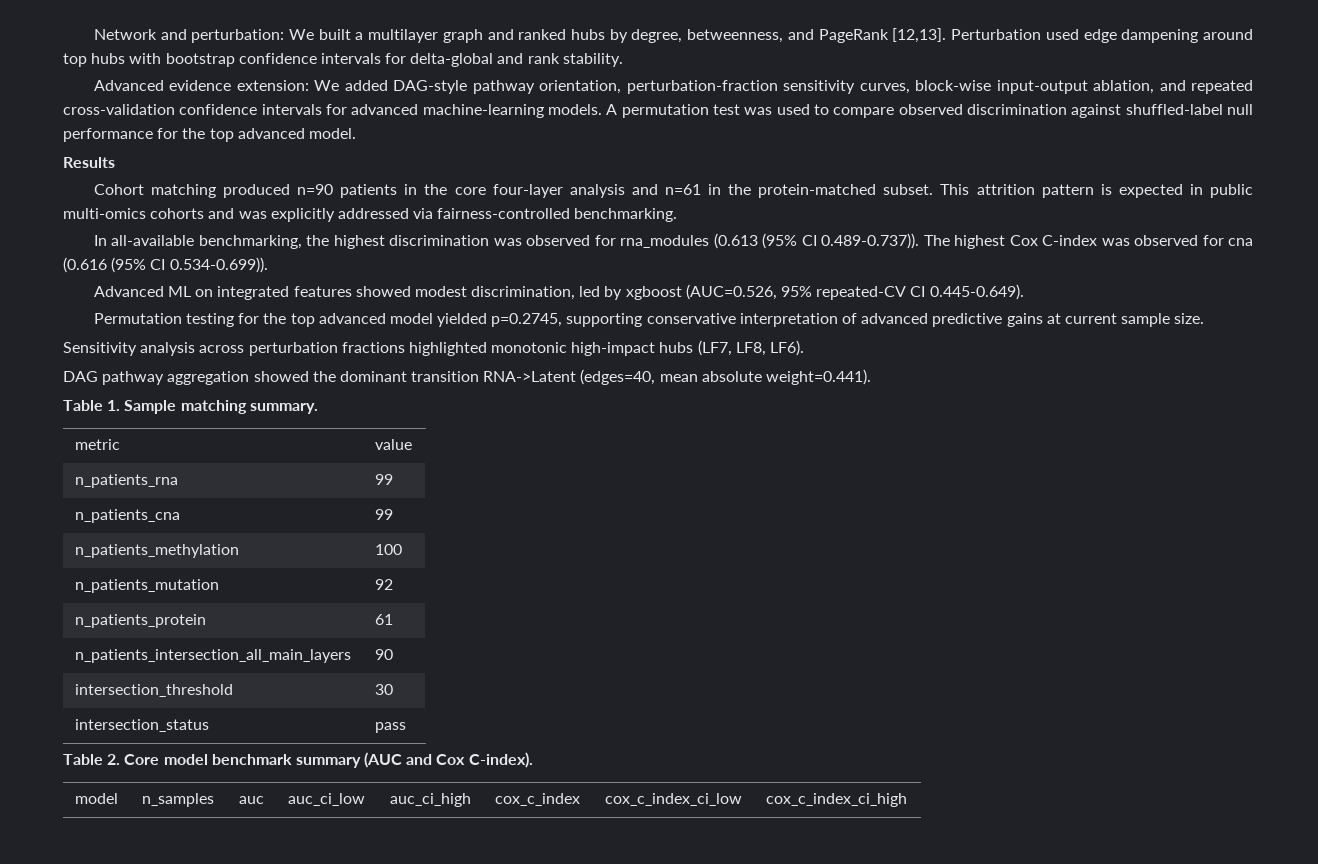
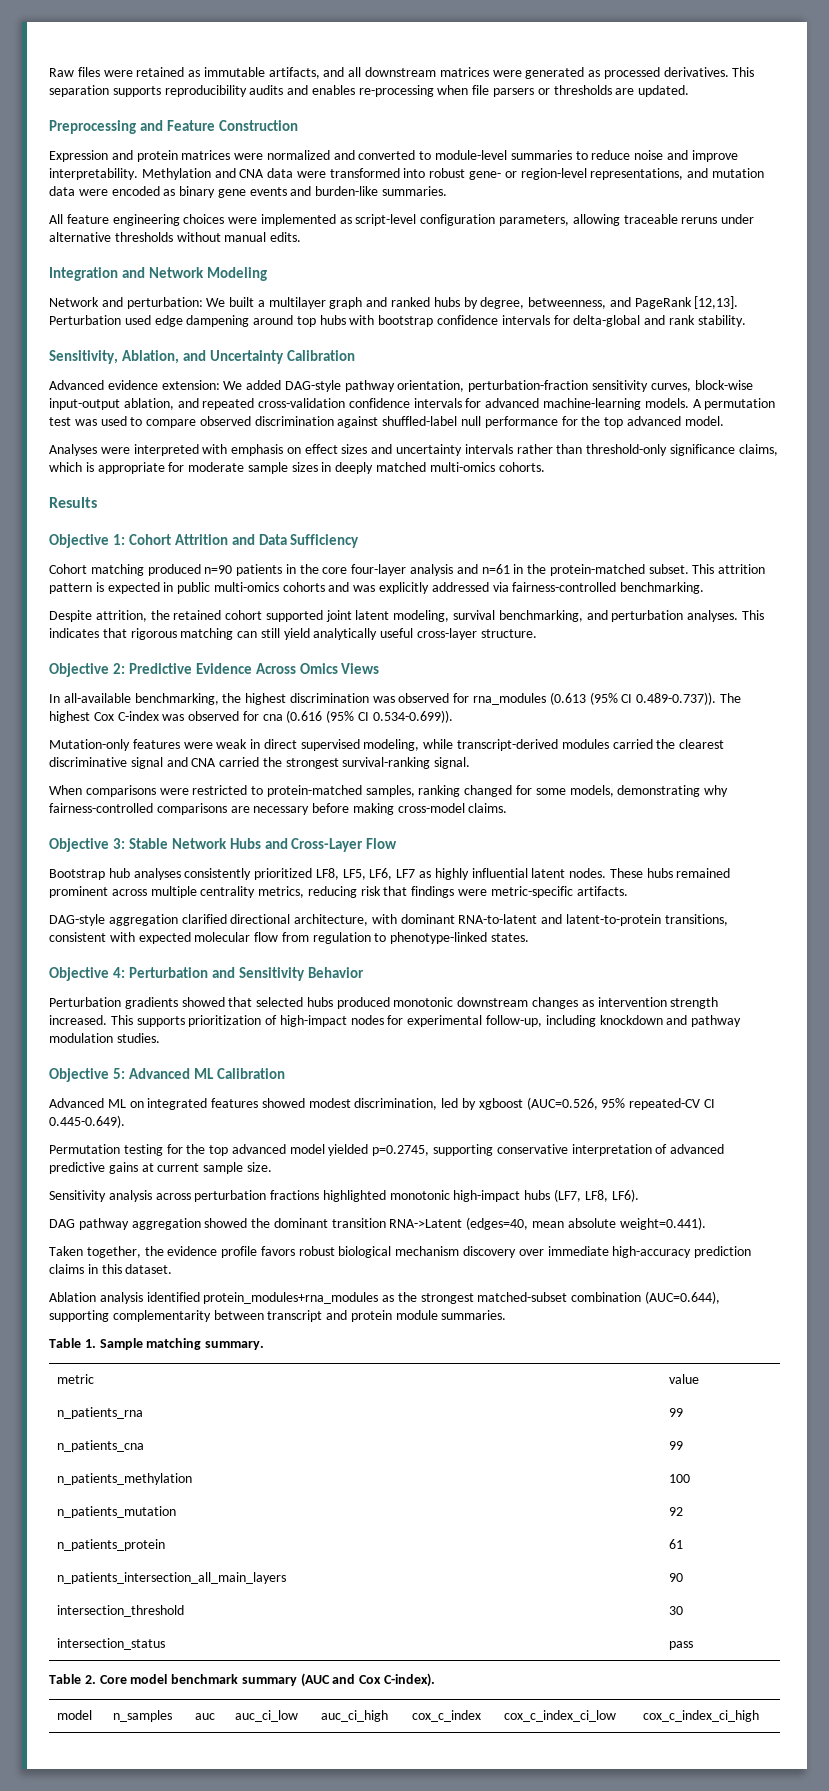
+ Raw files were retained as immutable artifacts, and all downstream matrices were generated as processed derivatives. This separation supports reproducibility audits and enables re-processing when file parsers or thresholds are updated.
+ Preprocessing and Feature Construction
+ Expression and protein matrices were normalized and converted to module-level summaries to reduce noise and improve interpretability. Methylation and CNA data were transformed into robust gene- or region-level representations, and mutation data were encoded as binary gene events and burden-like summaries.
+ All feature engineering choices were implemented as script-level configuration parameters, allowing traceable reruns under alternative thresholds without manual edits.
+ Integration and Network Modeling
+ Sensitivity, Ablation, and Uncertainty Calibration
+ Analyses were interpreted with emphasis on effect sizes and uncertainty intervals rather than threshold-only significance claims, which is appropriate for moderate sample sizes in deeply matched multi-omics cohorts.
  Results
+ Objective 1: Cohort Attrition and Data Sufficiency
+ Despite attrition, the retained cohort supported joint latent modeling, survival benchmarking, and perturbation analyses. This indicates that rigorous matching can still yield analytically useful cross-layer structure.
+ Objective 2: Predictive Evidence Across Omics Views
+ Mutation-only features were weak in direct supervised modeling, while transcript-derived modules carried the clearest discriminative signal and CNA carried the strongest survival-ranking signal.
+ When comparisons were restricted to protein-matched samples, ranking changed for some models, demonstrating why fairness-controlled comparisons are necessary before making cross-model claims.
+ Objective 3: Stable Network Hubs and Cross-Layer Flow
+ Bootstrap hub analyses consistently prioritized LF8, LF5, LF6, LF7 as highly influential latent nodes. These hubs remained prominent across multiple centrality metrics, reducing risk that findings were metric-specific artifacts.
+ DAG-style aggregation clarified directional architecture, with dominant RNA-to-latent and latent-to-protein transitions, consistent with expected molecular flow from regulation to phenotype-linked states.
+ Objective 4: Perturbation and Sensitivity Behavior
+ Perturbation gradients showed that selected hubs produced monotonic downstream changes as intervention strength increased. This supports prioritization of high-impact nodes for experimental follow-up, including knockdown and pathway modulation studies.
+ Objective 5: Advanced ML Calibration
+ Taken together, the evidence profile favors robust biological mechanism discovery over immediate high-accuracy prediction claims in this dataset.
+ Ablation analysis identified protein_modules+rna_modules as the strongest matched-subset combination (AUC=0.644), supporting complementarity between transcript and protein module summaries.

